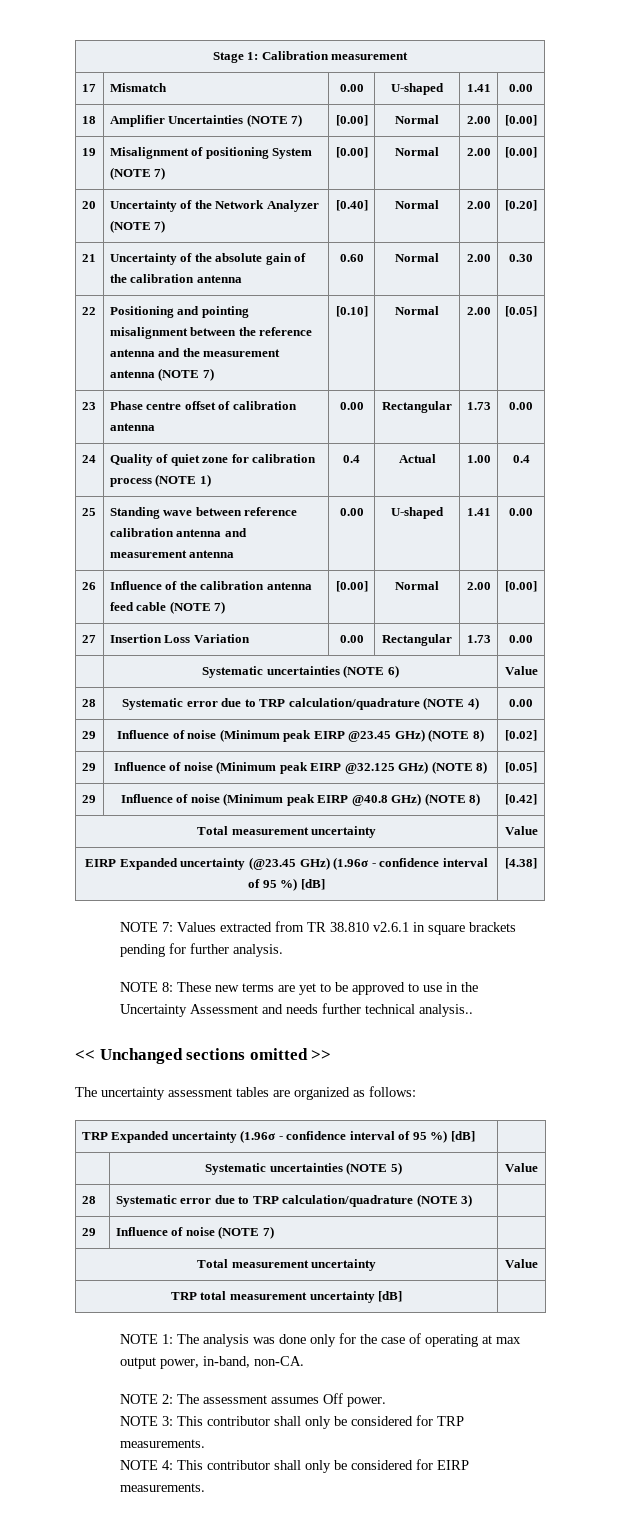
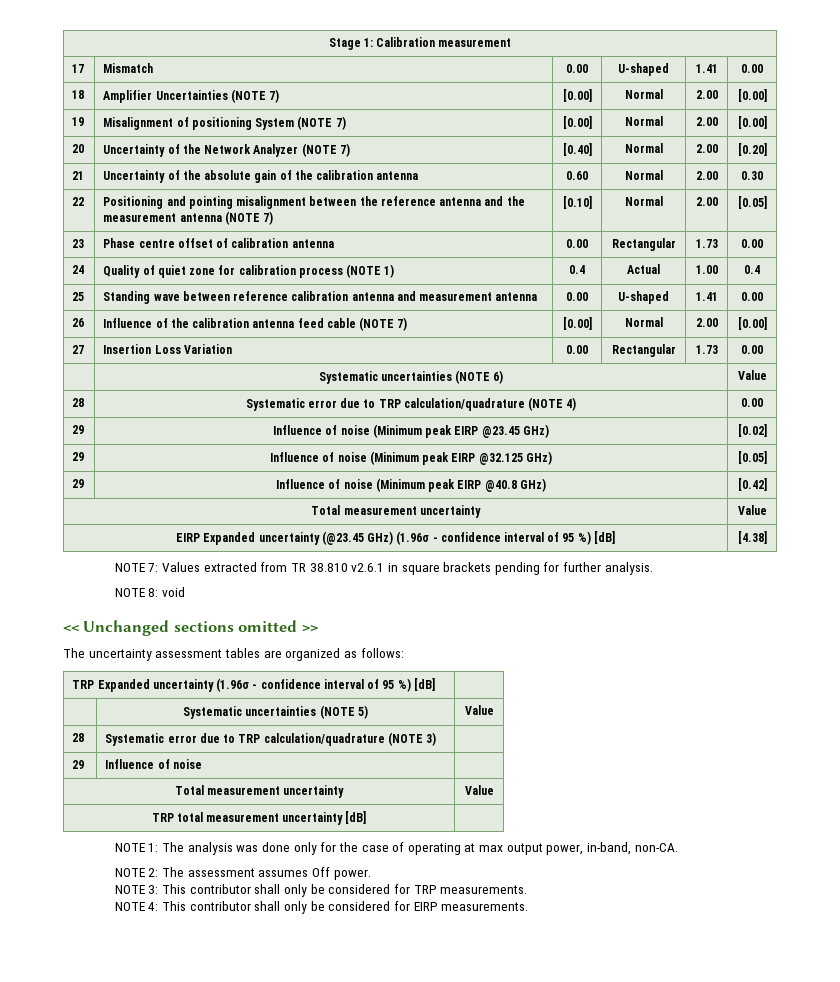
- 29 | Influence of noise (Minimum peak EIRP @23.45 GHz) (NOTE 8) | [0.02]
+ 29 | Influence of noise (Minimum peak EIRP @23.45 GHz) | [0.02]
- 29 | Influence of noise (Minimum peak EIRP @32.125 GHz) (NOTE 8) | [0.05]
+ 29 | Influence of noise (Minimum peak EIRP @32.125 GHz) | [0.05]
- 29 | Influence of noise (Minimum peak EIRP @40.8 GHz) (NOTE 8) | [0.42]
+ 29 | Influence of noise (Minimum peak EIRP @40.8 GHz) | [0.42]
- NOTE 8: These new terms are yet to be approved to use in the Uncertainty Assessment and needs further technical analysis..
+ NOTE 8: void
- 29 | Influence of noise (NOTE 7) |
+ 29 | Influence of noise |

